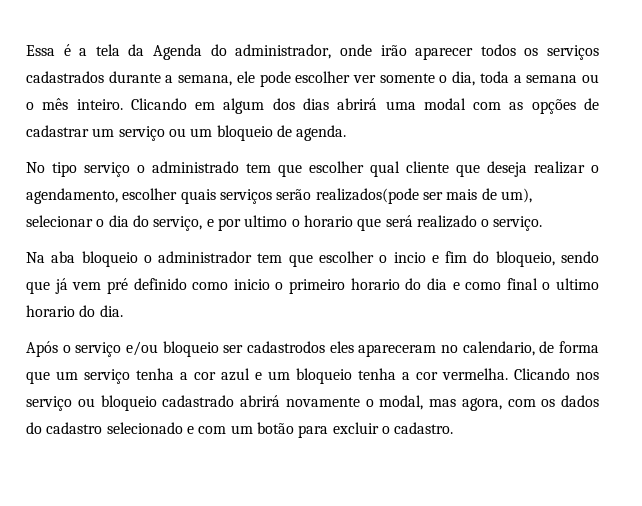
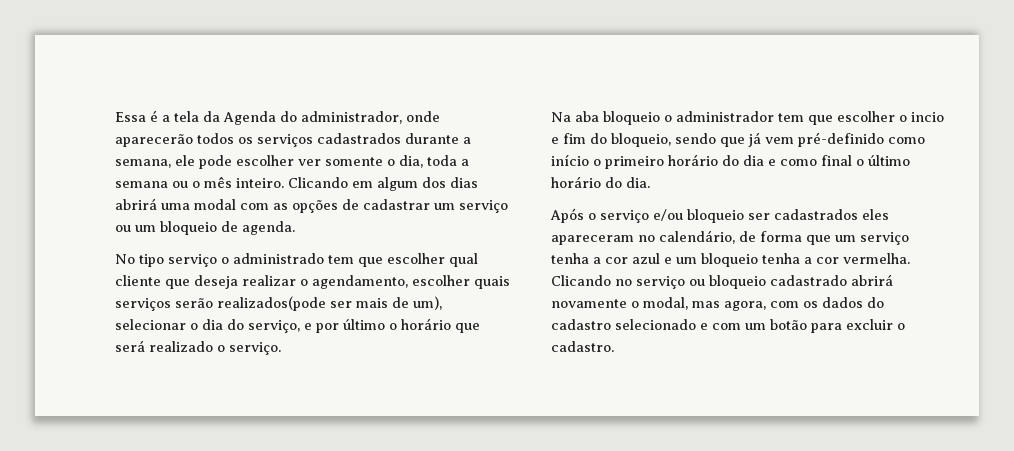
- Essa é a tela da Agenda do administrador, onde irão aparecer todos os serviços cadastrados durante a semana, ele pode escolher ver somente o dia, toda a semana ou o mês inteiro.
+ Essa é a tela da Agenda do administrador, onde aparecerão todos os serviços cadastrados durante a semana, ele pode escolher ver somente o dia, toda a semana ou o mês inteiro.
- No tipo serviço o administrado tem que escolher qual cliente que deseja realizar o agendamento, escolher quais serviços serão realizados(pode ser mais de um), selecionar o dia do serviço, e por ultimo o horario que será realizado o serviço.
+ No tipo serviço o administrado tem que escolher qual cliente que deseja realizar o agendamento, escolher quais serviços serão realizados(pode ser mais de um), selecionar o dia do serviço, e por último o horário que será realizado o serviço.
- Na aba bloqueio o administrador tem que escolher o incio e fim do bloqueio, sendo que já vem pré definido como inicio o primeiro horario do dia e como final o ultimo horario do dia.
+ Na aba bloqueio o administrador tem que escolher o incio e fim do bloqueio, sendo que já vem pré-definido como início o primeiro horário do dia e como final o último horário do dia.
- Após o serviço e/ou bloqueio ser cadastrodos eles apareceram no calendario, de forma que um serviço tenha a cor azul e um bloqueio tenha a cor vermelha.
+ Após o serviço e/ou bloqueio ser cadastrados eles apareceram no calendário, de forma que um serviço tenha a cor azul e um bloqueio tenha a cor vermelha.
- Clicando nos serviço ou bloqueio cadastrado abrirá novamente o modal, mas agora, com os dados do cadastro selecionado e com um botão para excluir o cadastro.
+ Clicando no serviço ou bloqueio cadastrado abrirá novamente o modal, mas agora, com os dados do cadastro selecionado e com um botão para excluir o cadastro.

